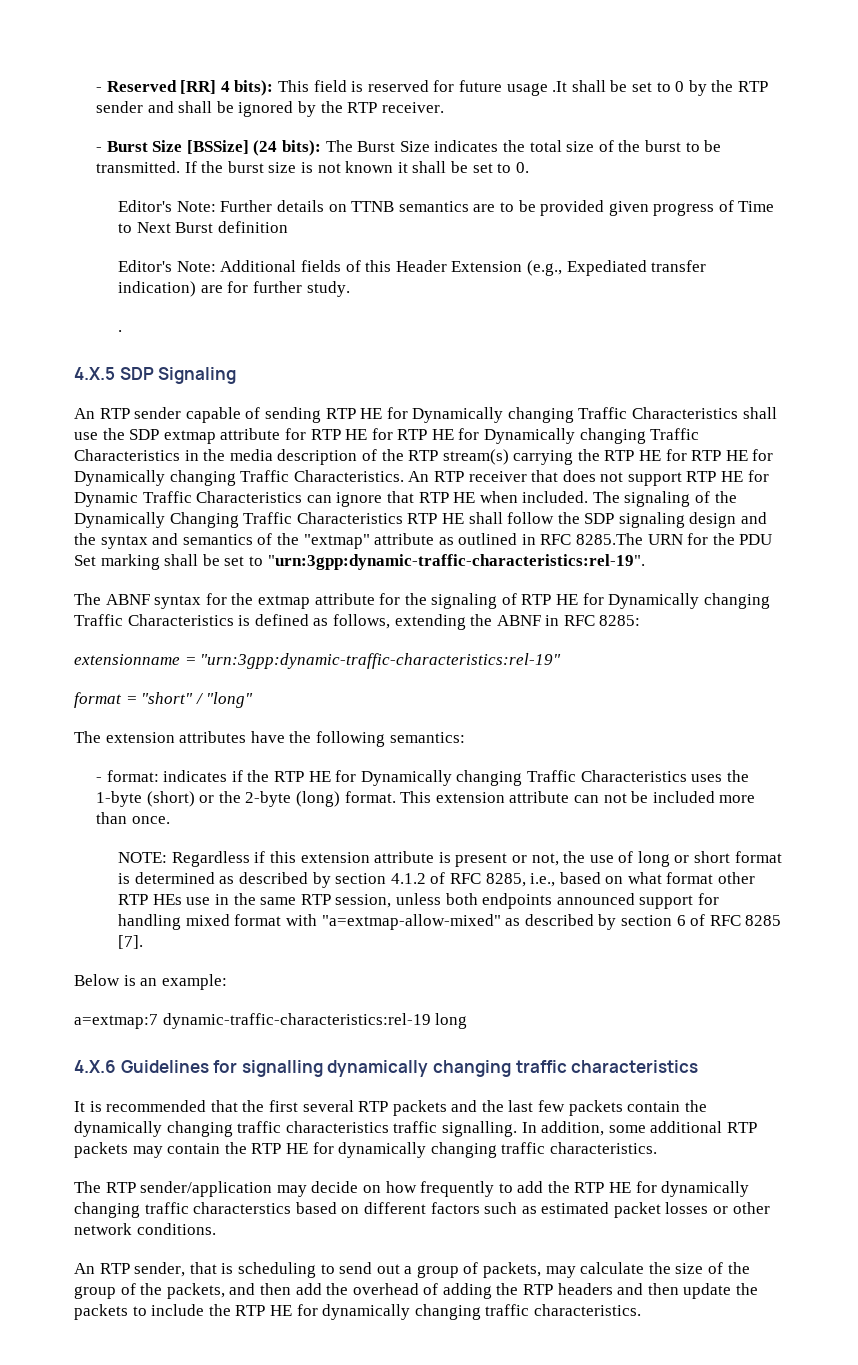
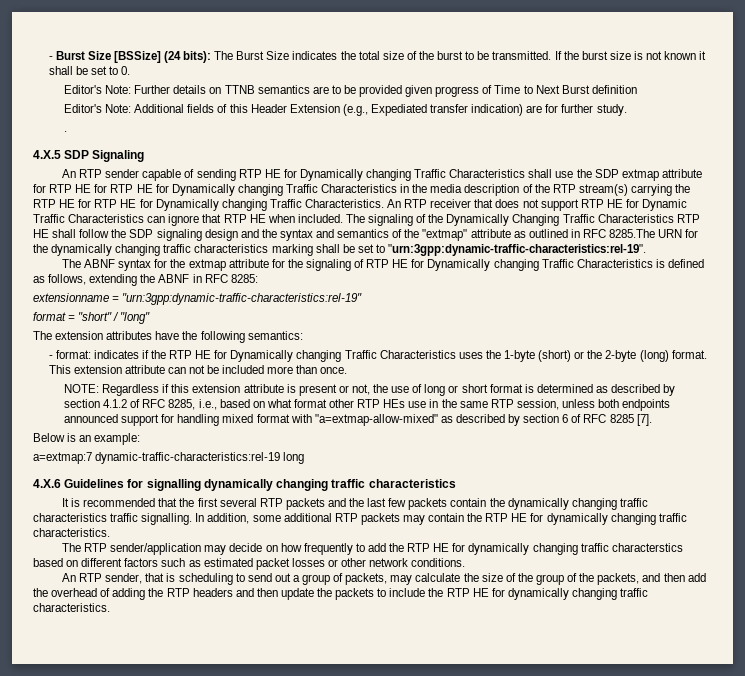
- - Reserved [RR] 4 bits): This field is reserved for future usage .It shall be set to 0 by the RTP sender and shall be ignored by the RTP receiver.
- The signaling of the Dynamically Changing Traffic Characteristics RTP HE shall follow the SDP signaling design and the syntax and semantics of the "extmap" attribute as outlined in RFC 8285.The URN for the PDU Set marking shall be set to "urn:3gpp:dynamic-traffic-characteristics:rel-19".
+ The signaling of the Dynamically Changing Traffic Characteristics RTP HE shall follow the SDP signaling design and the syntax and semantics of the "extmap" attribute as outlined in RFC 8285.The URN for the dynamically changing traffic characteristics marking shall be set to "urn:3gpp:dynamic-traffic-characteristics:rel-19".

